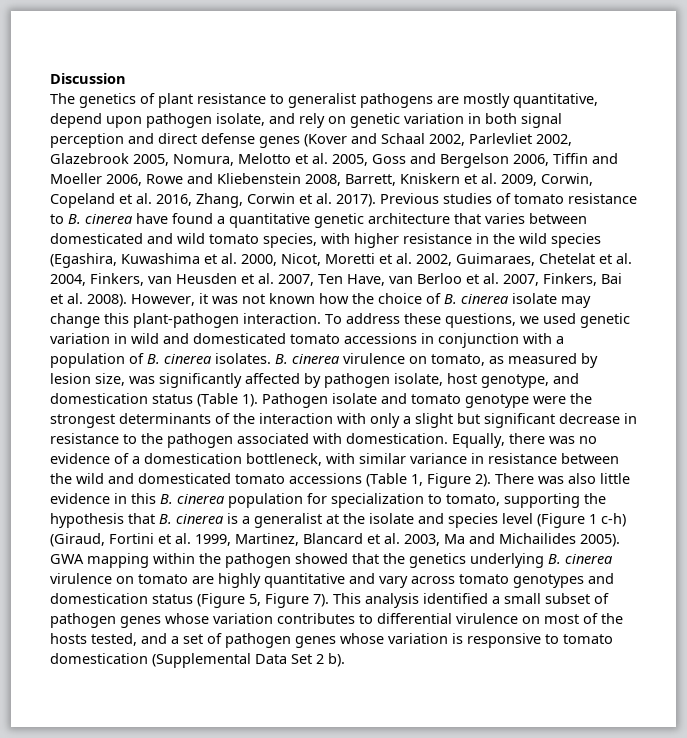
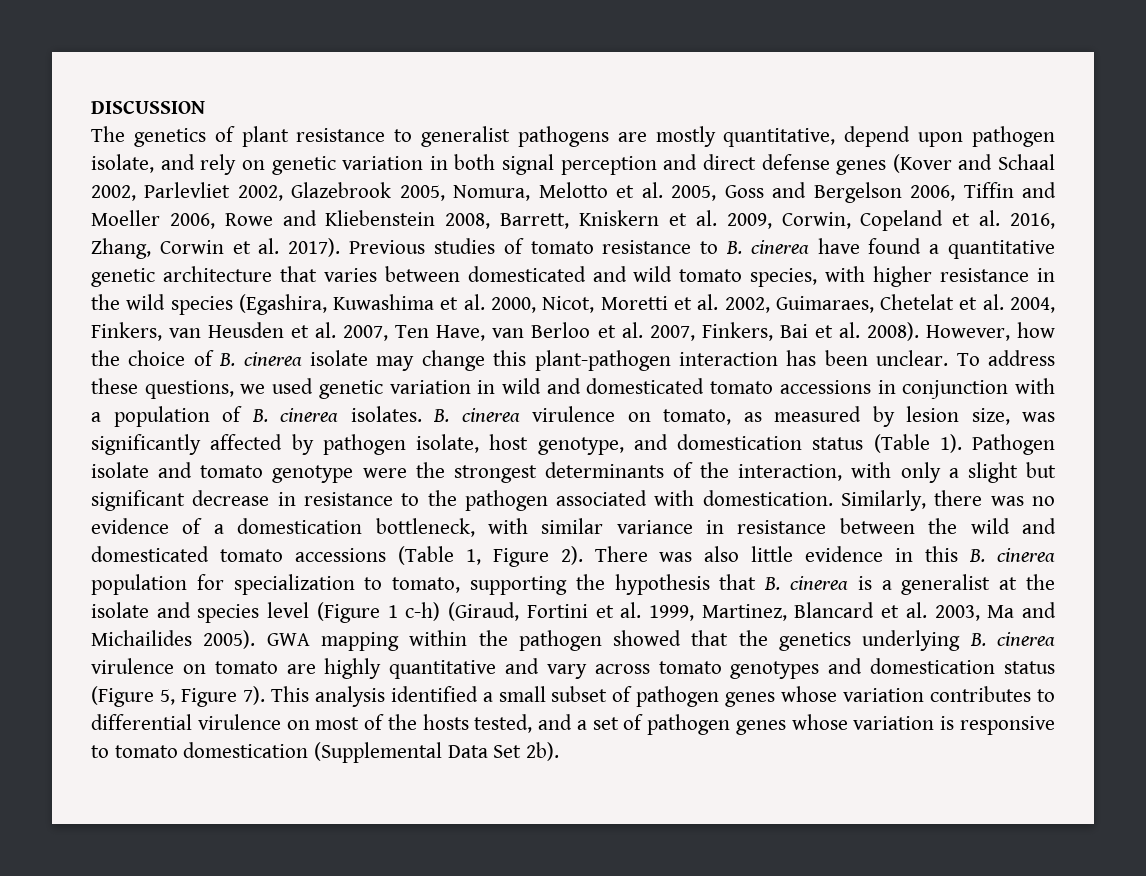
- Discussion
+ DISCUSSION
- However, it was not known how the choice of B. cinerea isolate may change this plant-pathogen interaction.
+ However, how the choice of B. cinerea isolate may change this plant-pathogen interaction has been unclear.
- Pathogen isolate and tomato genotype were the strongest determinants of the interaction with only a slight but significant decrease in resistance to the pathogen associated with domestication.
+ Pathogen isolate and tomato genotype were the strongest determinants of the interaction, with only a slight but significant decrease in resistance to the pathogen associated with domestication.
- Equally, there was no evidence of a domestication bottleneck, with similar variance in resistance between the wild and domesticated tomato accessions (Table 1, Figure 2).
+ Similarly, there was no evidence of a domestication bottleneck, with similar variance in resistance between the wild and domesticated tomato accessions (Table 1, Figure 2).
- This analysis identified a small subset of pathogen genes whose variation contributes to differential virulence on most of the hosts tested, and a set of pathogen genes whose variation is responsive to tomato domestication (Supplemental Data Set 2 b).
+ This analysis identified a small subset of pathogen genes whose variation contributes to differential virulence on most of the hosts tested, and a set of pathogen genes whose variation is responsive to tomato domestication (Supplemental Data Set 2b).

